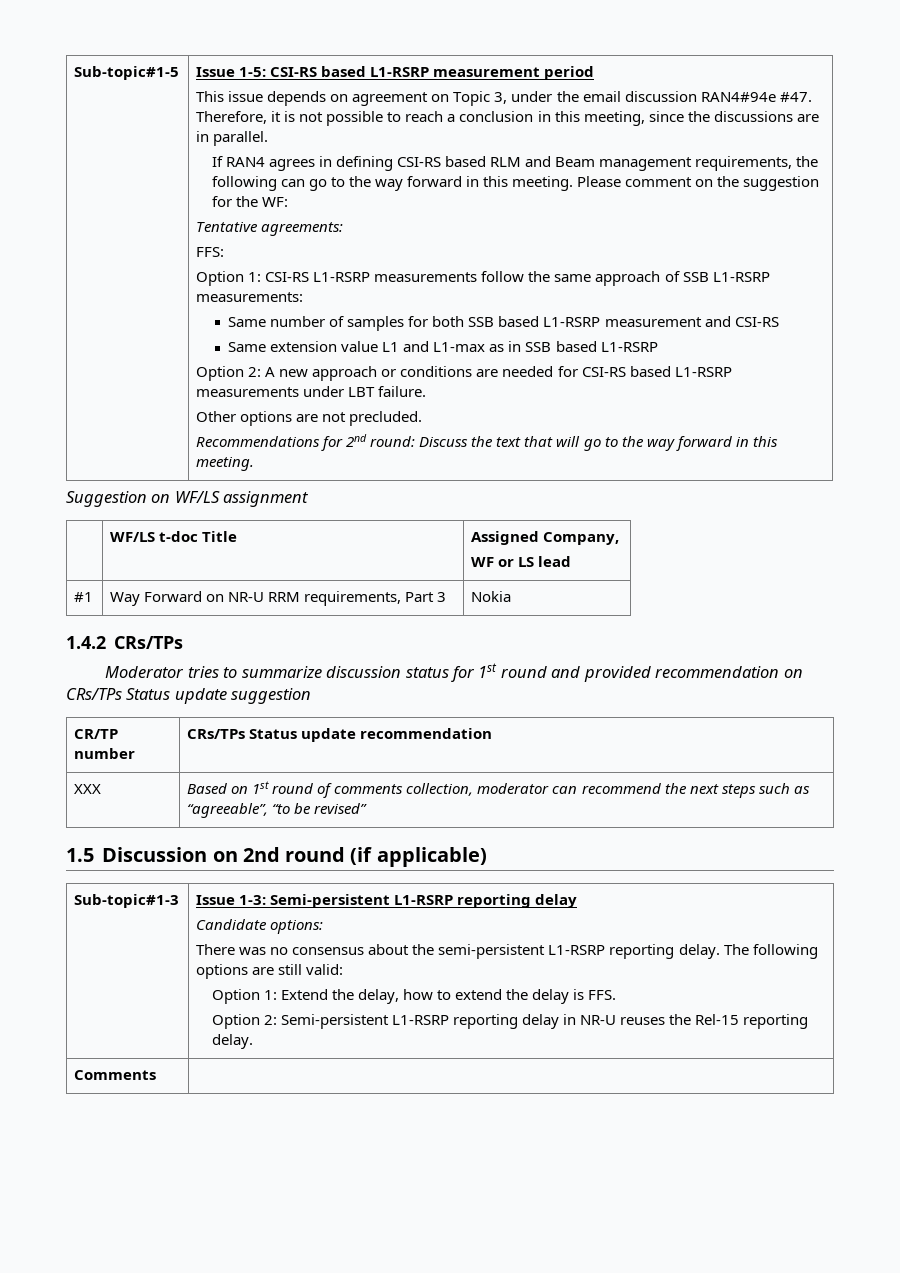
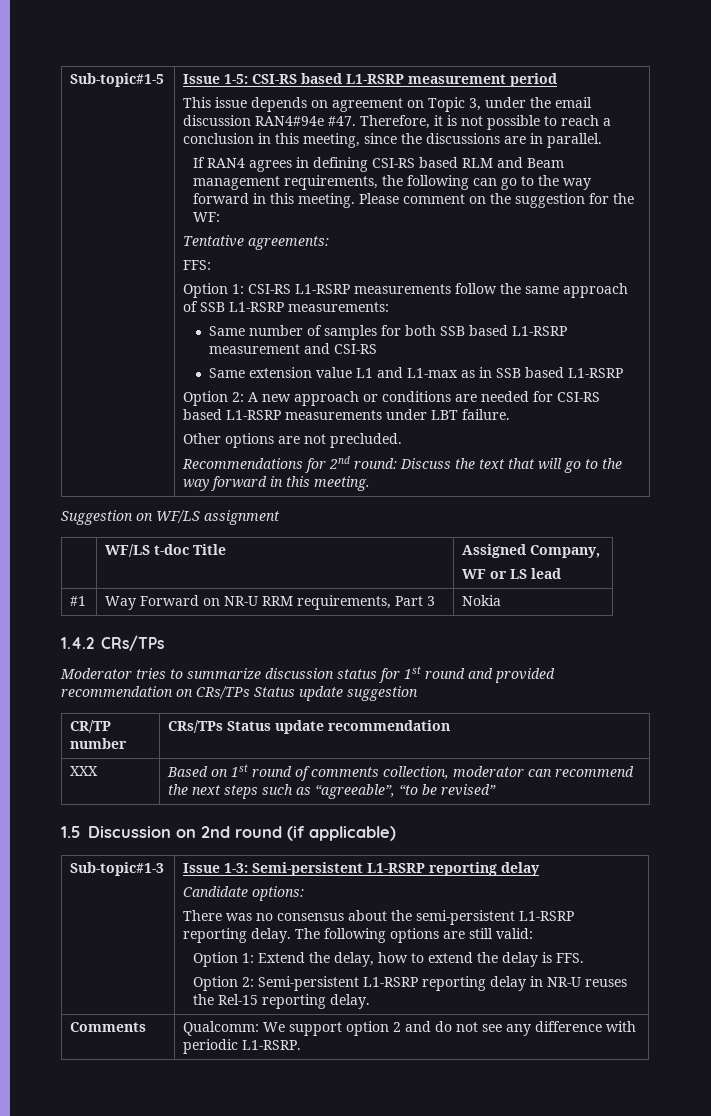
- Comments |
+ Comments | Qualcomm: We support option 2 and do not see any difference with periodic L1-RSRP.

